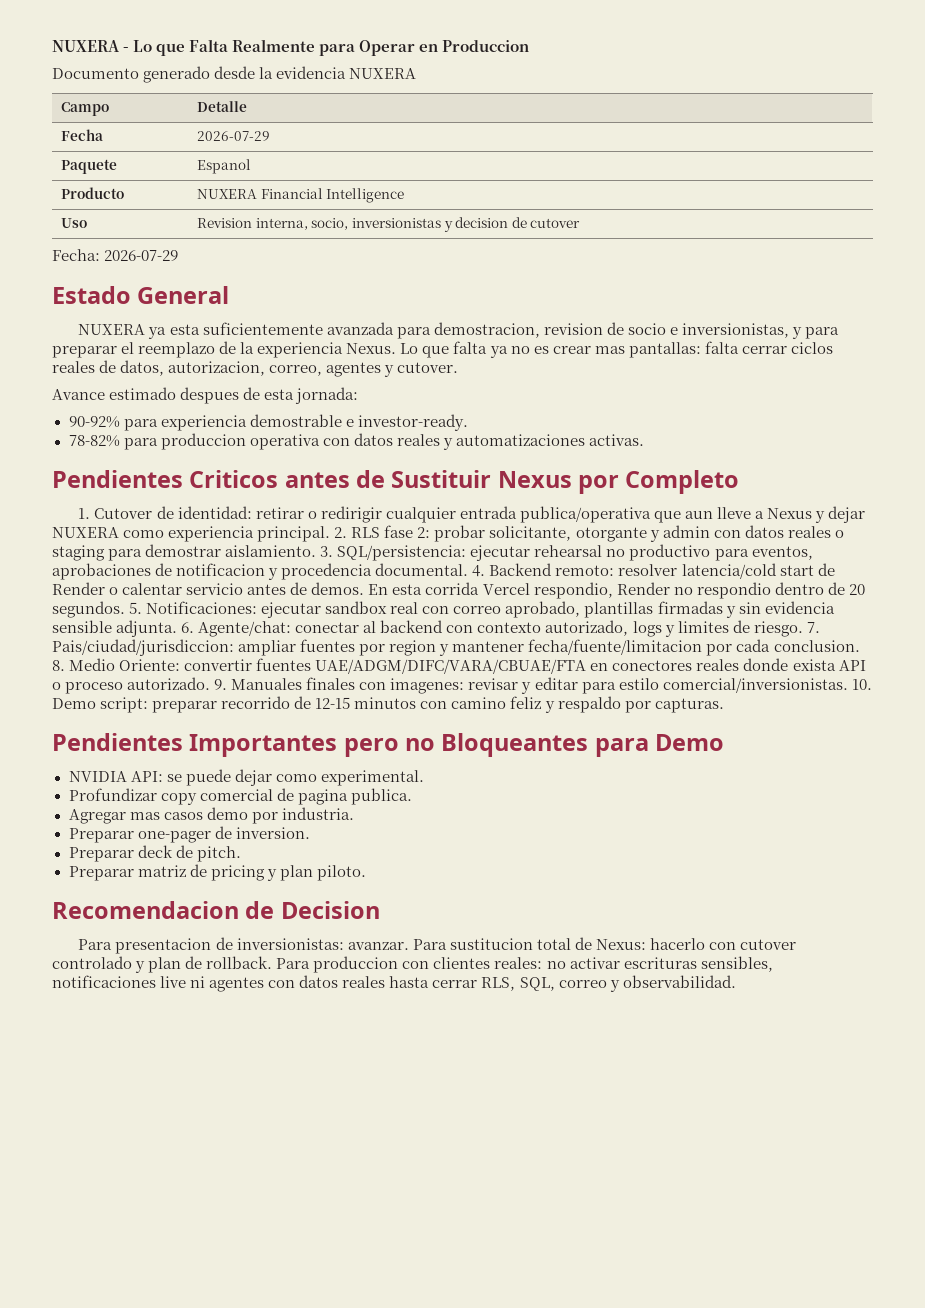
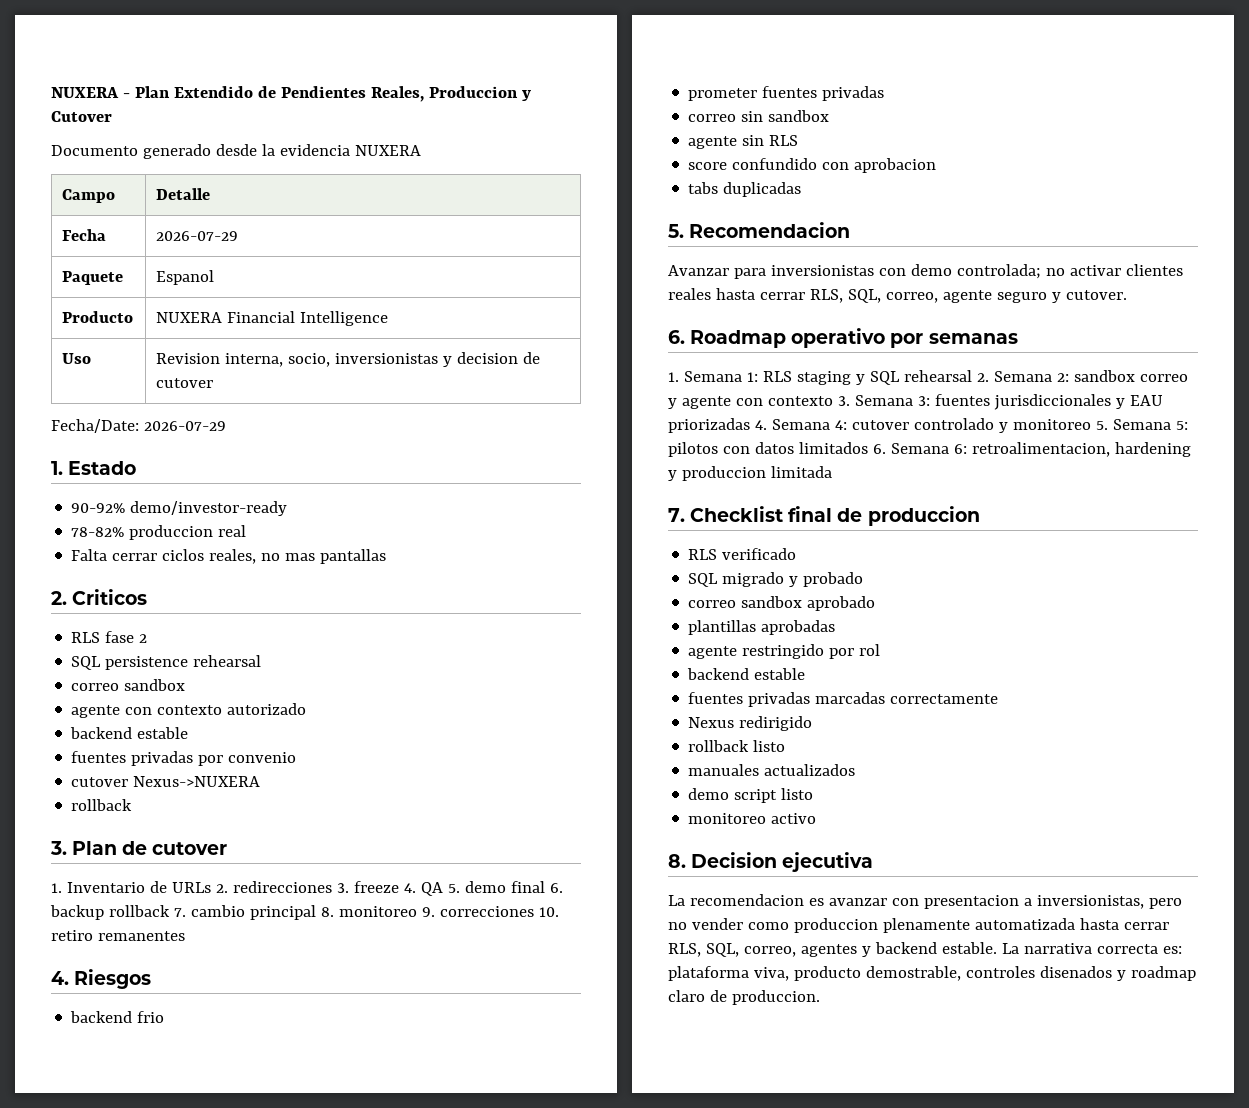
- NUXERA - Lo que Falta Realmente para Operar en Produccion
+ NUXERA - Plan Extendido de Pendientes Reales, Produccion y Cutover
- Fecha: 2026-07-29
- Estado General
- NUXERA ya esta suficientemente avanzada para demostracion, revision de socio e inversionistas, y para preparar el reemplazo de la experiencia Nexus. Lo que falta ya no es crear mas pantallas: falta cerrar ciclos reales de datos, autorizacion, correo, agentes y cutover.
- Avance estimado despues de esta jornada:
- 90-92% para experiencia demostrable e investor-ready.
- 78-82% para produccion operativa con datos reales y automatizaciones activas.
- Pendientes Criticos antes de Sustituir Nexus por Completo
- 1. Cutover de identidad: retirar o redirigir cualquier entrada publica/operativa que aun lleve a Nexus y dejar NUXERA como experiencia principal. 2. RLS fase 2: probar solicitante, otorgante y admin con datos reales o staging para demostrar aislamiento. 3. SQL/persistencia: ejecutar rehearsal no productivo para eventos, aprobaciones de notificacion y procedencia documental. 4. Backend remoto: resolver latencia/cold start de Render o calentar servicio antes de demos. En esta corrida Vercel respondio, Render no respondio dentro de 20 segundos. 5. Notificaciones: ejecutar sandbox real con correo aprobado, plantillas firmadas y sin evidencia sensible adjunta. 6. Agente/chat: conectar al backend con contexto autorizado, logs y limites de riesgo. 7. Pais/ciudad/jurisdiccion: ampliar fuentes por region y mantener fecha/fuente/limitacion por cada conclusion. 8. Medio Oriente: convertir fuentes UAE/ADGM/DIFC/VARA/CBUAE/FTA en conectores reales donde exista API o proceso autorizado. 9. Manuales finales con imagenes: revisar y editar para estilo comercial/inversionistas. 10. Demo script: preparar recorrido de 12-15 minutos con camino feliz y respaldo por capturas.
- Pendientes Importantes pero no Bloqueantes para Demo
- NVIDIA API: se puede dejar como experimental.
- Profundizar copy comercial de pagina publica.
- Agregar mas casos demo por industria.
- Preparar one-pager de inversion.
- Preparar deck de pitch.
- Preparar matriz de pricing y plan piloto.
- Recomendacion de Decision
- Para presentacion de inversionistas: avanzar. Para sustitucion total de Nexus: hacerlo con cutover controlado y plan de rollback. Para produccion con clientes reales: no activar escrituras sensibles, notificaciones live ni agentes con datos reales hasta cerrar RLS, SQL, correo y observabilidad.
+ Fecha/Date: 2026-07-29
+ 1. Estado
+ 90-92% demo/investor-ready
+ 78-82% produccion real
+ Falta cerrar ciclos reales, no mas pantallas
+ 2. Criticos
+ RLS fase 2
+ SQL persistence rehearsal
+ correo sandbox
+ agente con contexto autorizado
+ backend estable
+ fuentes privadas por convenio
+ cutover Nexus->NUXERA
+ rollback
+ 3. Plan de cutover
+ 1. Inventario de URLs 2. redirecciones 3. freeze 4. QA 5. demo final 6. backup rollback 7. cambio principal 8. monitoreo 9. correcciones 10. retiro remanentes
+ 4. Riesgos
+ backend frio
+ prometer fuentes privadas
+ correo sin sandbox
+ agente sin RLS
+ score confundido con aprobacion
+ tabs duplicadas
+ 5. Recomendacion
+ Avanzar para inversionistas con demo controlada; no activar clientes reales hasta cerrar RLS, SQL, correo, agente seguro y cutover.
+ 6. Roadmap operativo por semanas
+ 1. Semana 1: RLS staging y SQL rehearsal 2. Semana 2: sandbox correo y agente con contexto 3. Semana 3: fuentes jurisdiccionales y EAU priorizadas 4. Semana 4: cutover controlado y monitoreo 5. Semana 5: pilotos con datos limitados 6. Semana 6: retroalimentacion, hardening y produccion limitada
+ 7. Checklist final de produccion
+ RLS verificado
+ SQL migrado y probado
+ correo sandbox aprobado
+ plantillas aprobadas
+ agente restringido por rol
+ backend estable
+ fuentes privadas marcadas correctamente
+ Nexus redirigido
+ rollback listo
+ manuales actualizados
+ demo script listo
+ monitoreo activo
+ 8. Decision ejecutiva
+ La recomendacion es avanzar con presentacion a inversionistas, pero no vender como produccion plenamente automatizada hasta cerrar RLS, SQL, correo, agentes y backend estable. La narrativa correcta es: plataforma viva, producto demostrable, controles disenados y roadmap claro de produccion.

